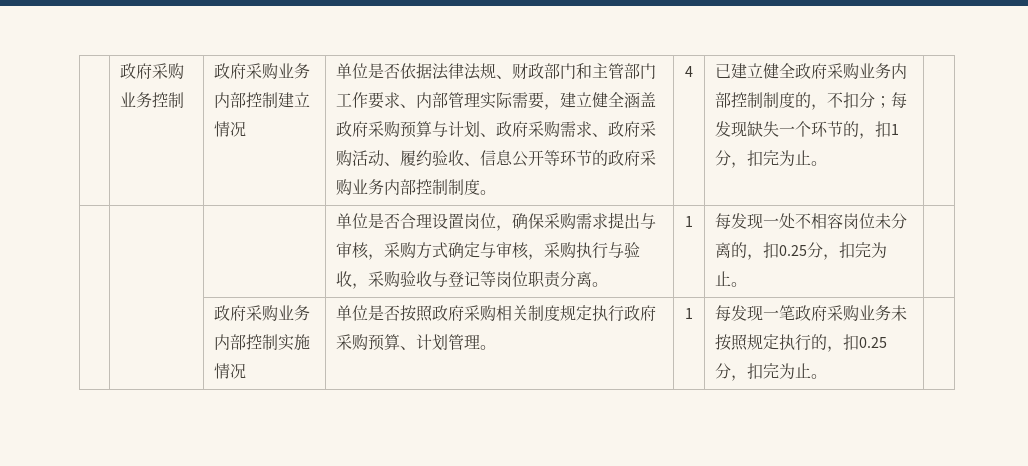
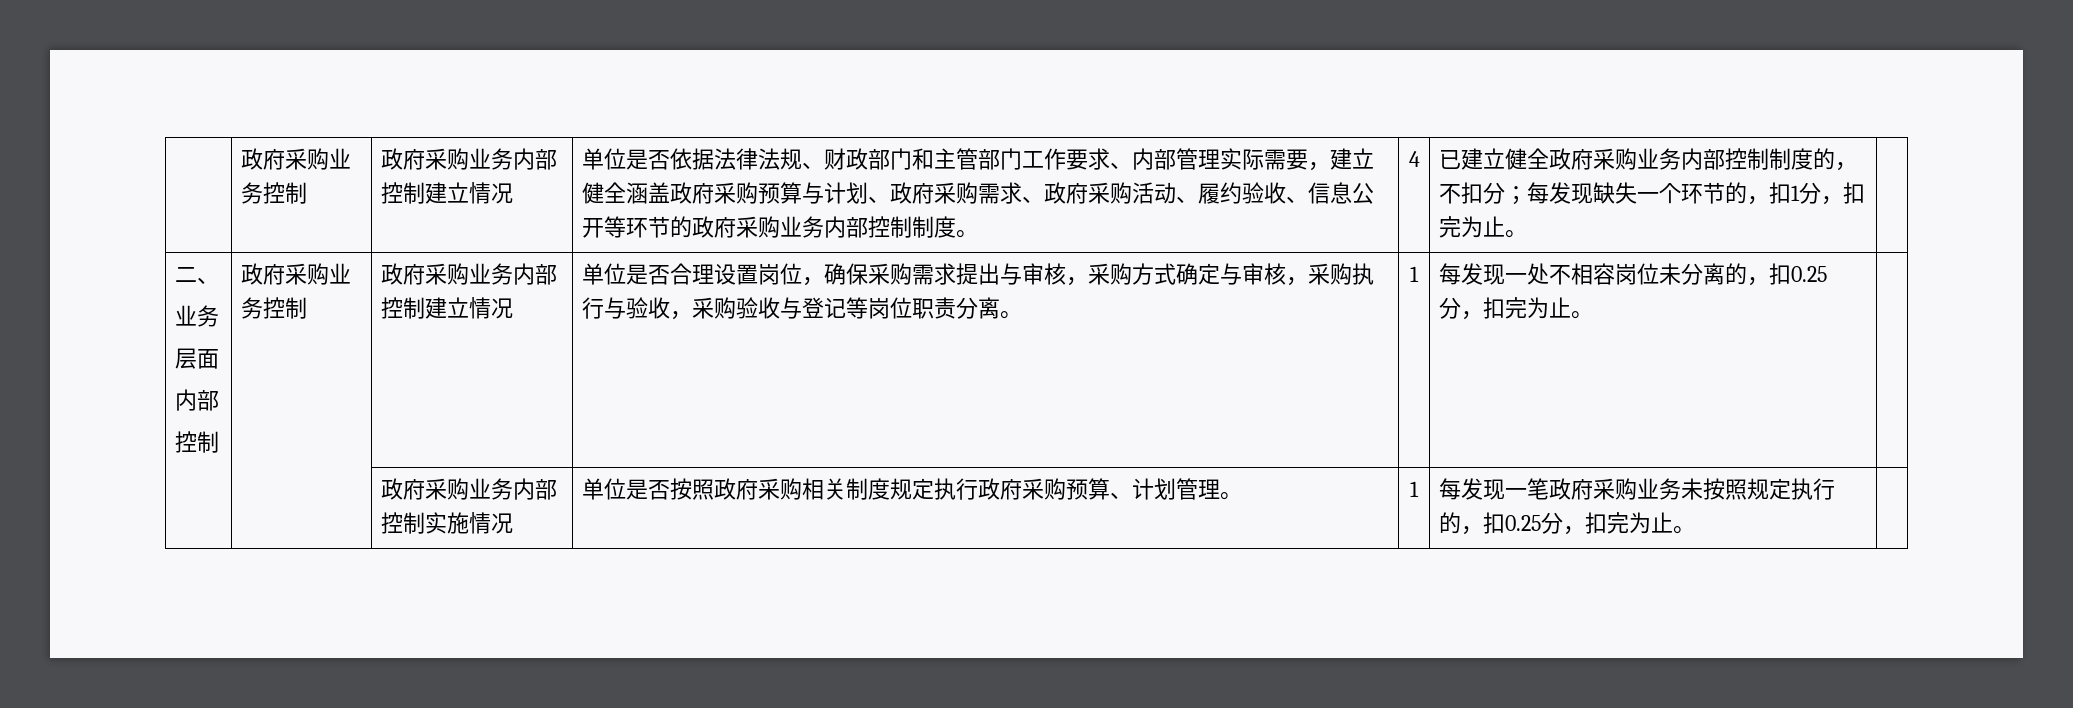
+ 二、
+ 业务
+ 层面
+ 内部
+ 控制 | 政府采购业务控制 | 政府采购业务内部控制建立情况

